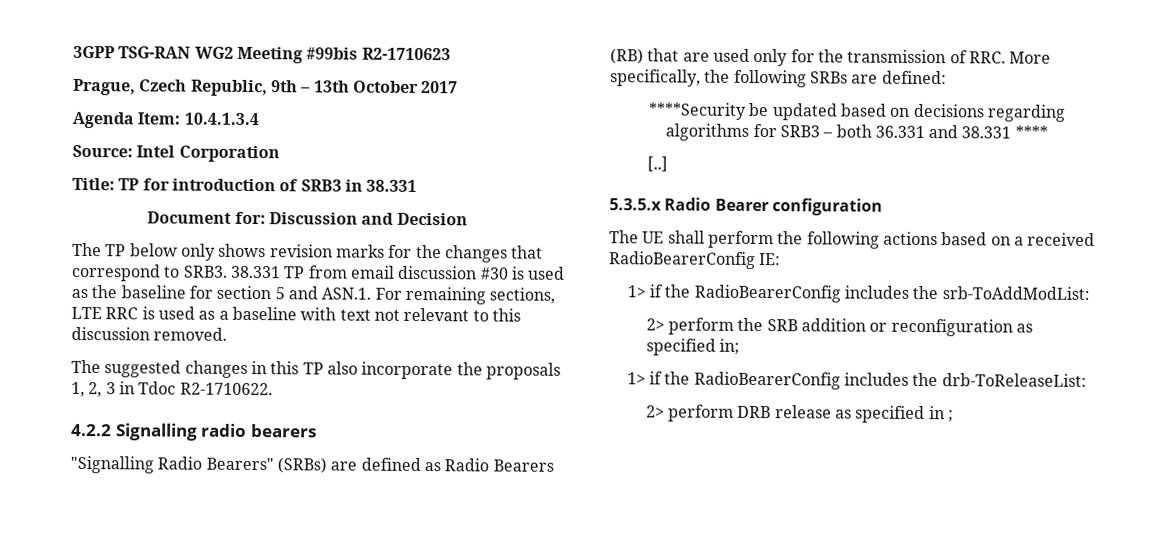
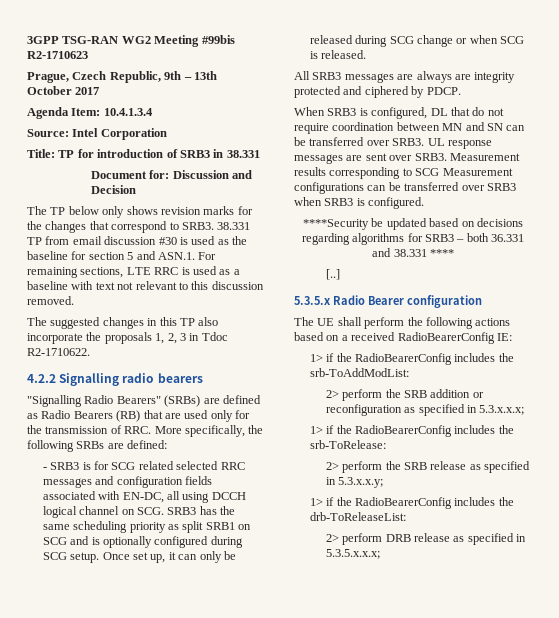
+ - SRB3 is for SCG related selected RRC messages and configuration fields associated with EN-DC, all using DCCH logical channel on SCG. SRB3 has the same scheduling priority as split SRB1 on SCG and is optionally configured during SCG setup. Once set up, it can only be released during SCG change or when SCG is released.
+ All SRB3 messages are always are integrity protected and ciphered by PDCP.
+ When SRB3 is configured, DL that do not require coordination between MN and SN can be transferred over SRB3. UL response messages are sent over SRB3. Measurement results corresponding to SCG Measurement configurations can be transferred over SRB3 when SRB3 is configured.
- 2> perform the SRB addition or reconfiguration as specified in;
+ 2> perform the SRB addition or reconfiguration as specified in 5.3.x.x.x;
+ 1> if the RadioBearerConfig includes the srb-ToRelease:
+ 2> perform the SRB release as specified in 5.3.x.x.y;
- 2> perform DRB release as specified in ;
+ 2> perform DRB release as specified in 5.3.5.x.x.x;

